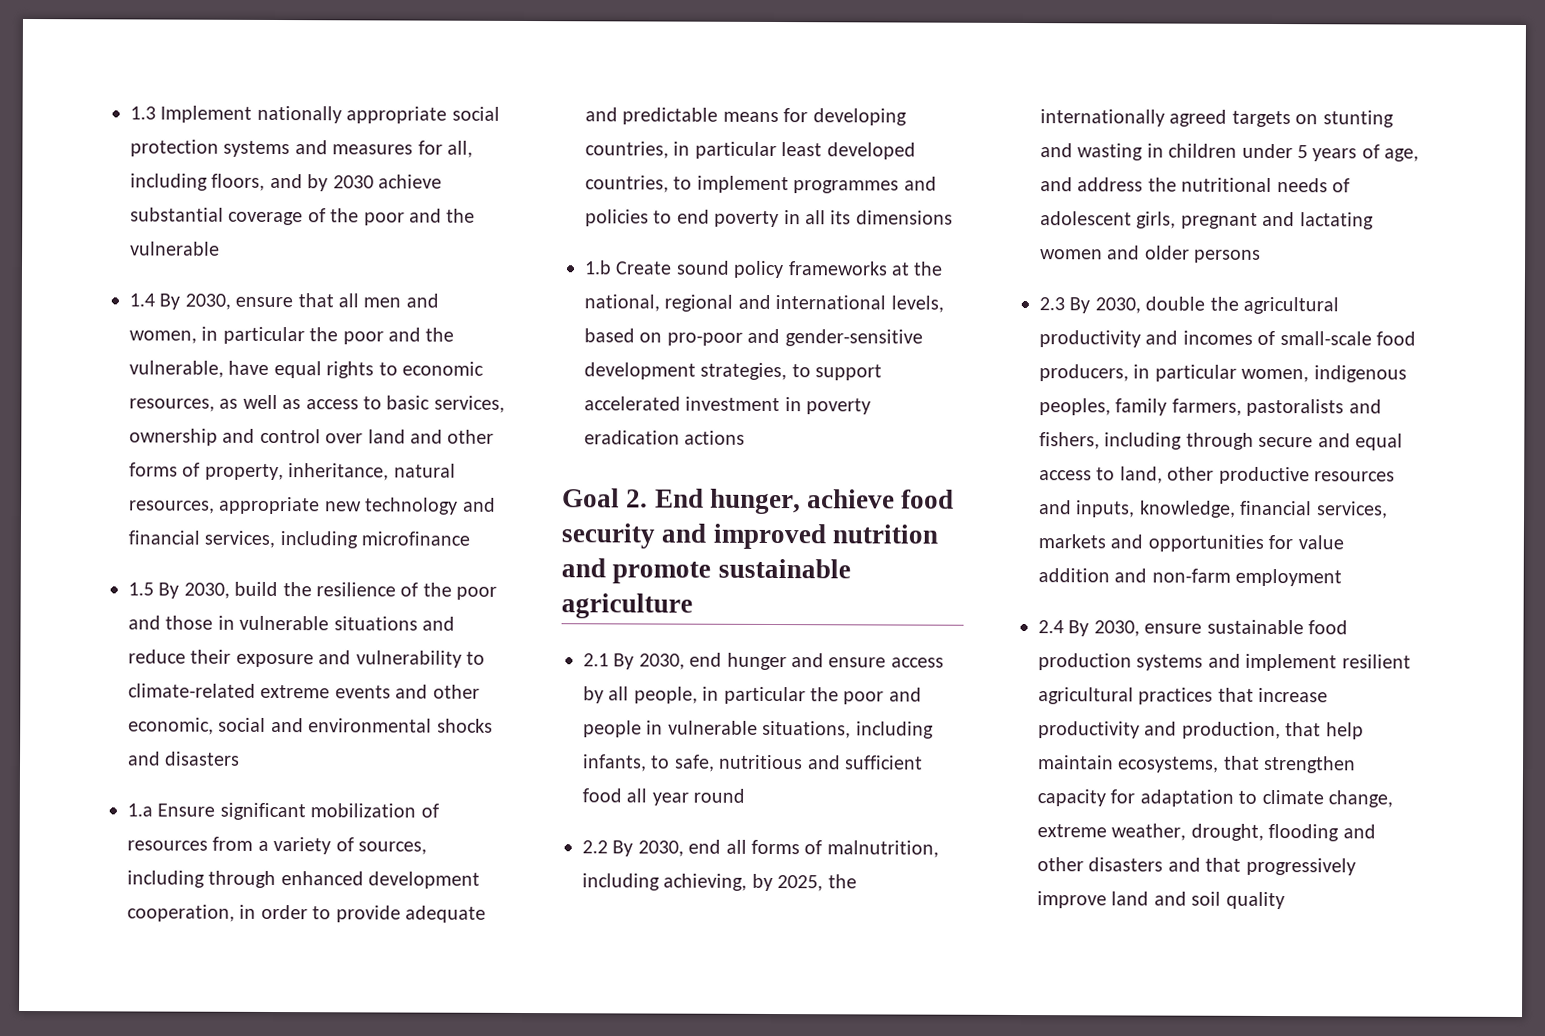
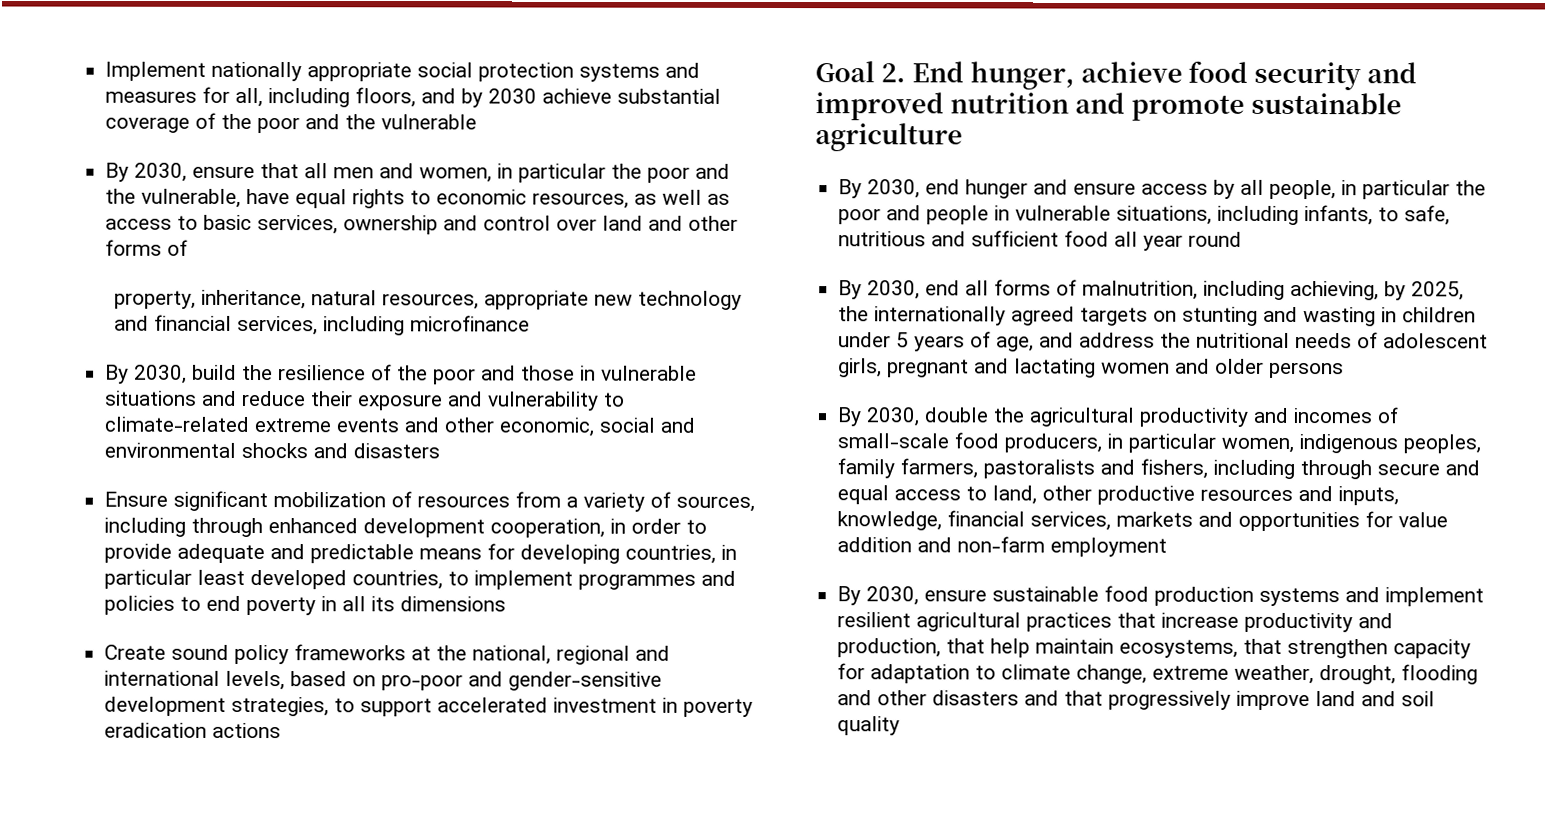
- 1.3 Implement nationally appropriate social protection systems and measures for all, including floors, and by 2030 achieve substantial coverage of the poor and the vulnerable
+ Implement nationally appropriate social protection systems and measures for all, including floors, and by 2030 achieve substantial coverage of the poor and the vulnerable
- 1.4 By 2030, ensure that all men and women, in particular the poor and the vulnerable, have equal rights to economic resources, as well as access to basic services, ownership and control over land and other forms of property, inheritance, natural resources, appropriate new technology and financial services, including microfinance
+ By 2030, ensure that all men and women, in particular the poor and the vulnerable, have equal rights to economic resources, as well as access to basic services, ownership and control over land and other forms of
+ property, inheritance, natural resources, appropriate new technology and financial services, including microfinance
- 1.5 By 2030, build the resilience of the poor and those in vulnerable situations and reduce their exposure and vulnerability to climate-related extreme events and other economic, social and environmental shocks and disasters
+ By 2030, build the resilience of the poor and those in vulnerable situations and reduce their exposure and vulnerability to climate-related extreme events and other economic, social and environmental shocks and disasters
- 1.a Ensure significant mobilization of resources from a variety of sources, including through enhanced development cooperation, in order to provide adequate and predictable means for developing countries, in particular least developed countries, to implement programmes and policies to end poverty in all its dimensions
+ Ensure significant mobilization of resources from a variety of sources, including through enhanced development cooperation, in order to provide adequate and predictable means for developing countries, in particular least developed countries, to implement programmes and policies to end poverty in all its dimensions
- 1.b Create sound policy frameworks at the national, regional and international levels, based on pro-poor and gender-sensitive development strategies, to support accelerated investment in poverty eradication actions
+ Create sound policy frameworks at the national, regional and international levels, based on pro-poor and gender-sensitive development strategies, to support accelerated investment in poverty eradication actions
- 2.1 By 2030, end hunger and ensure access by all people, in particular the poor and people in vulnerable situations, including infants, to safe, nutritious and sufficient food all year round
+ By 2030, end hunger and ensure access by all people, in particular the poor and people in vulnerable situations, including infants, to safe, nutritious and sufficient food all year round
- 2.2 By 2030, end all forms of malnutrition, including achieving, by 2025, the internationally agreed targets on stunting and wasting in children under 5 years of age, and address the nutritional needs of adolescent girls, pregnant and lactating women and older persons
+ By 2030, end all forms of malnutrition, including achieving, by 2025, the internationally agreed targets on stunting and wasting in children under 5 years of age, and address the nutritional needs of adolescent girls, pregnant and lactating women and older persons
- 2.3 By 2030, double the agricultural productivity and incomes of small-scale food producers, in particular women, indigenous peoples, family farmers, pastoralists and fishers, including through secure and equal access to land, other productive resources and inputs, knowledge, financial services, markets and opportunities for value addition and non-farm employment
+ By 2030, double the agricultural productivity and incomes of small-scale food producers, in particular women, indigenous peoples, family farmers, pastoralists and fishers, including through secure and equal access to land, other productive resources and inputs, knowledge, financial services, markets and opportunities for value addition and non-farm employment
- 2.4 By 2030, ensure sustainable food production systems and implement resilient agricultural practices that increase productivity and production, that help maintain ecosystems, that strengthen capacity for adaptation to climate change, extreme weather, drought, flooding and other disasters and that progressively improve land and soil quality
+ By 2030, ensure sustainable food production systems and implement resilient agricultural practices that increase productivity and production, that help maintain ecosystems, that strengthen capacity for adaptation to climate change, extreme weather, drought, flooding and other disasters and that progressively improve land and soil quality

